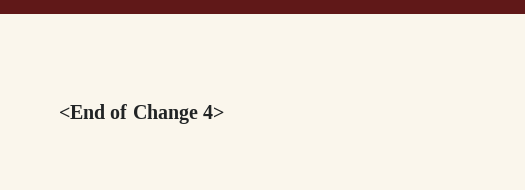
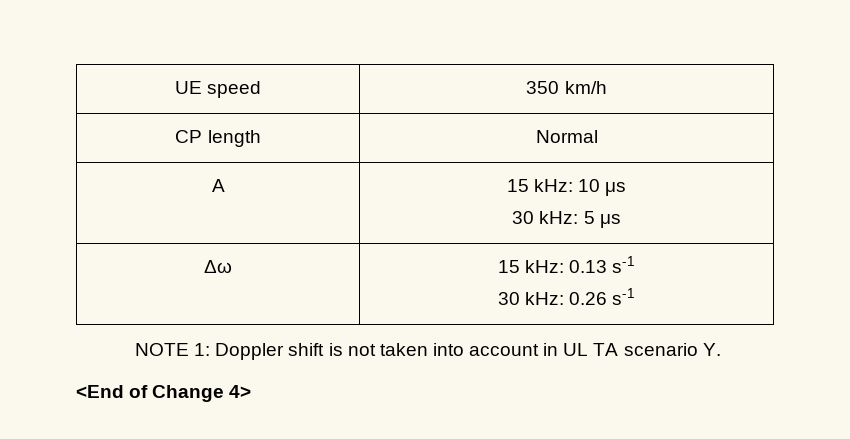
+ UE speed | 350 km/h
+ CP length | Normal
+ A | 15 kHz: 10 μs
+ 30 kHz: 5 μs
+ Δω | 15 kHz: 0.13 s-1
+ 30 kHz: 0.26 s-1
+ NOTE 1: Doppler shift is not taken into account in UL TA scenario Y.

